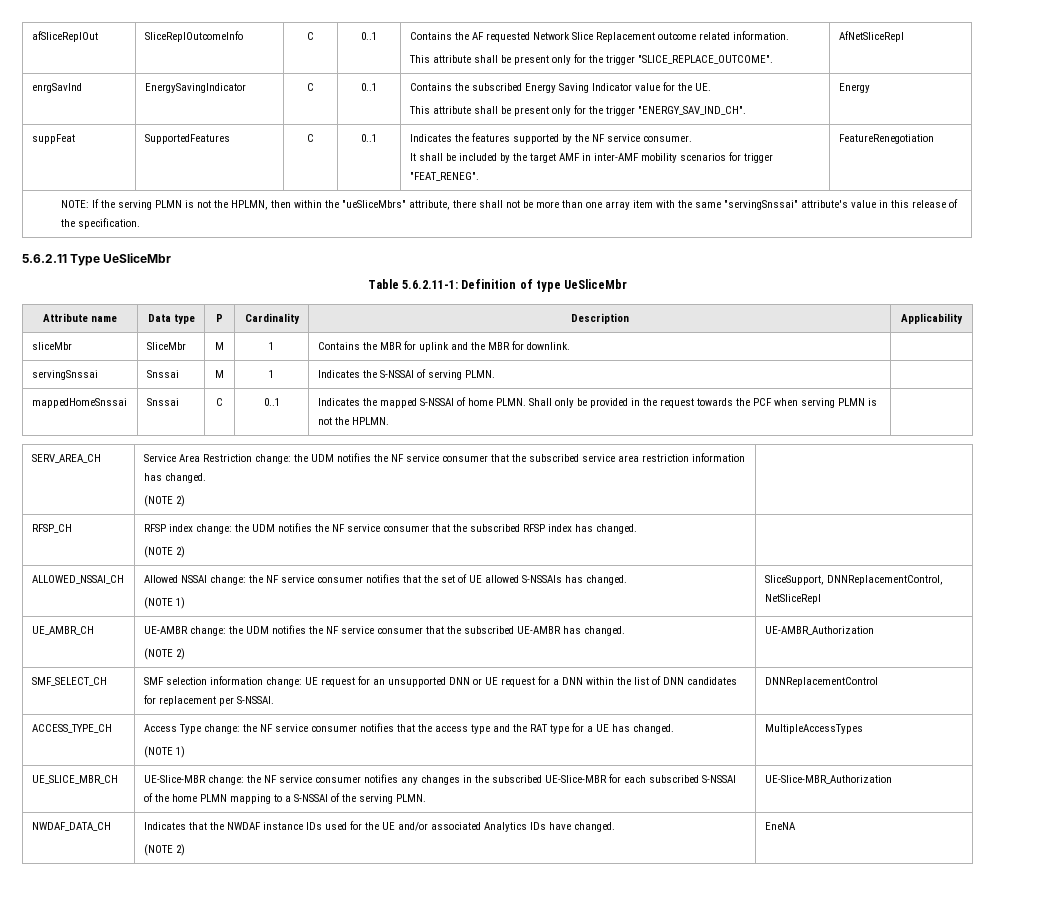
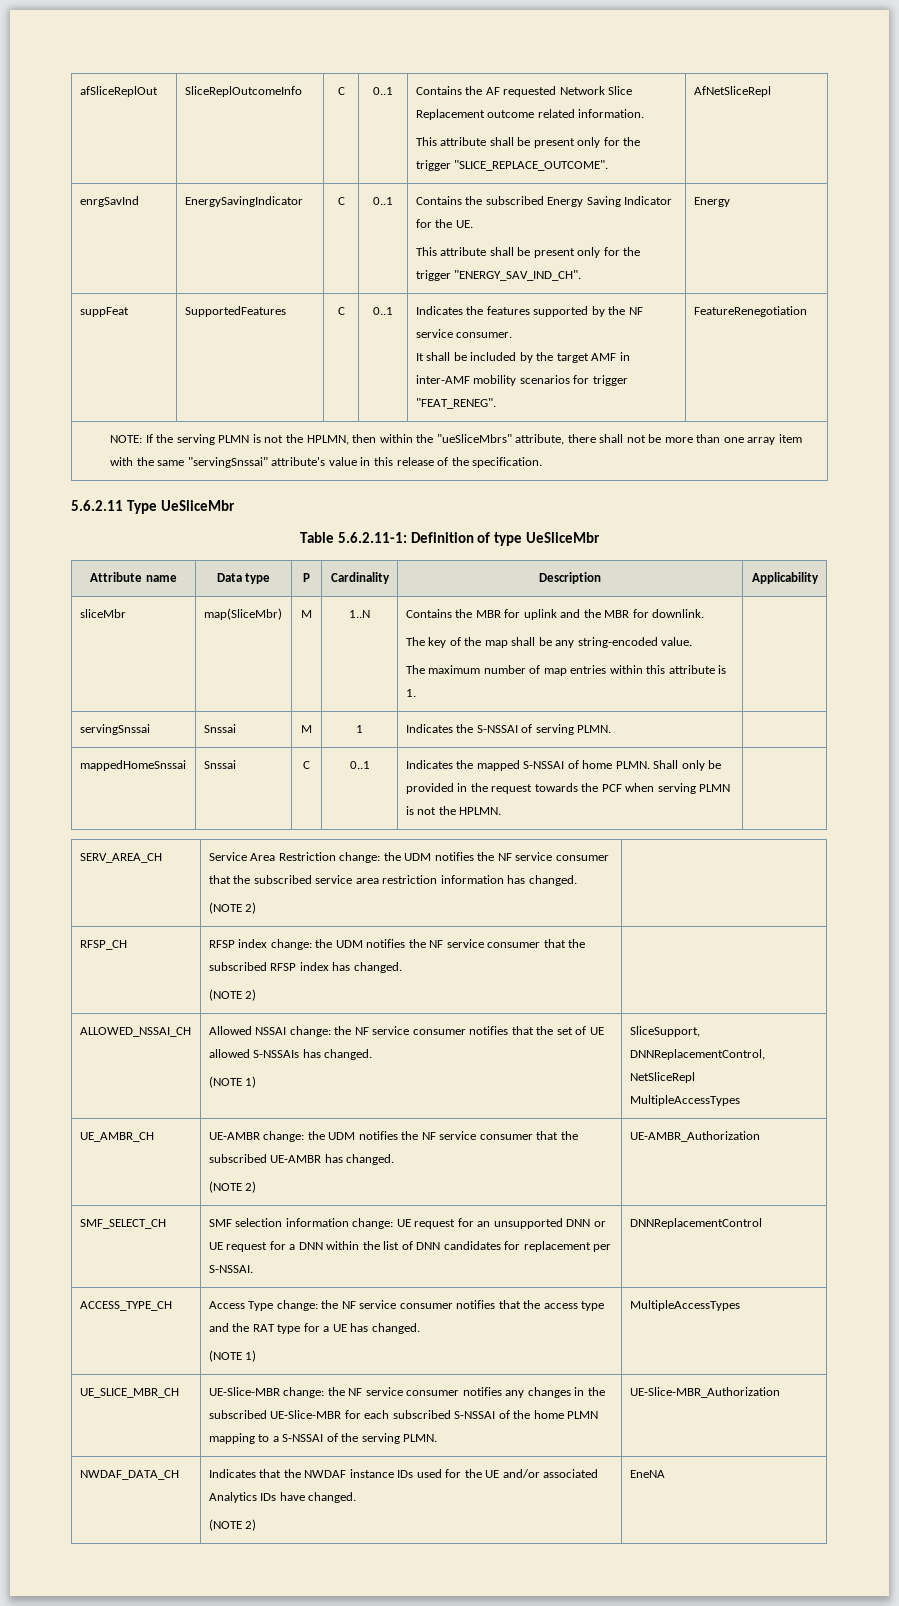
- enrgSavInd | EnergySavingIndicator | C | 0..1 | Contains the subscribed Energy Saving Indicator value for the UE.
+ enrgSavInd | EnergySavingIndicator | C | 0..1 | Contains the subscribed Energy Saving Indicator for the UE.
- sliceMbr | SliceMbr | M | 1 | Contains the MBR for uplink and the MBR for downlink. |
+ sliceMbr | map(SliceMbr) | M | 1..N | Contains the MBR for uplink and the MBR for downlink.
+ The key of the map shall be any string-encoded value.
+ The maximum number of map entries within this attribute is 1. |
  ALLOWED_NSSAI_CH | Allowed NSSAI change: the NF service consumer notifies that the set of UE allowed S-NSSAIs has changed.
  (NOTE 1) | SliceSupport, DNNReplacementControl, NetSliceRepl
+ MultipleAccessTypes

